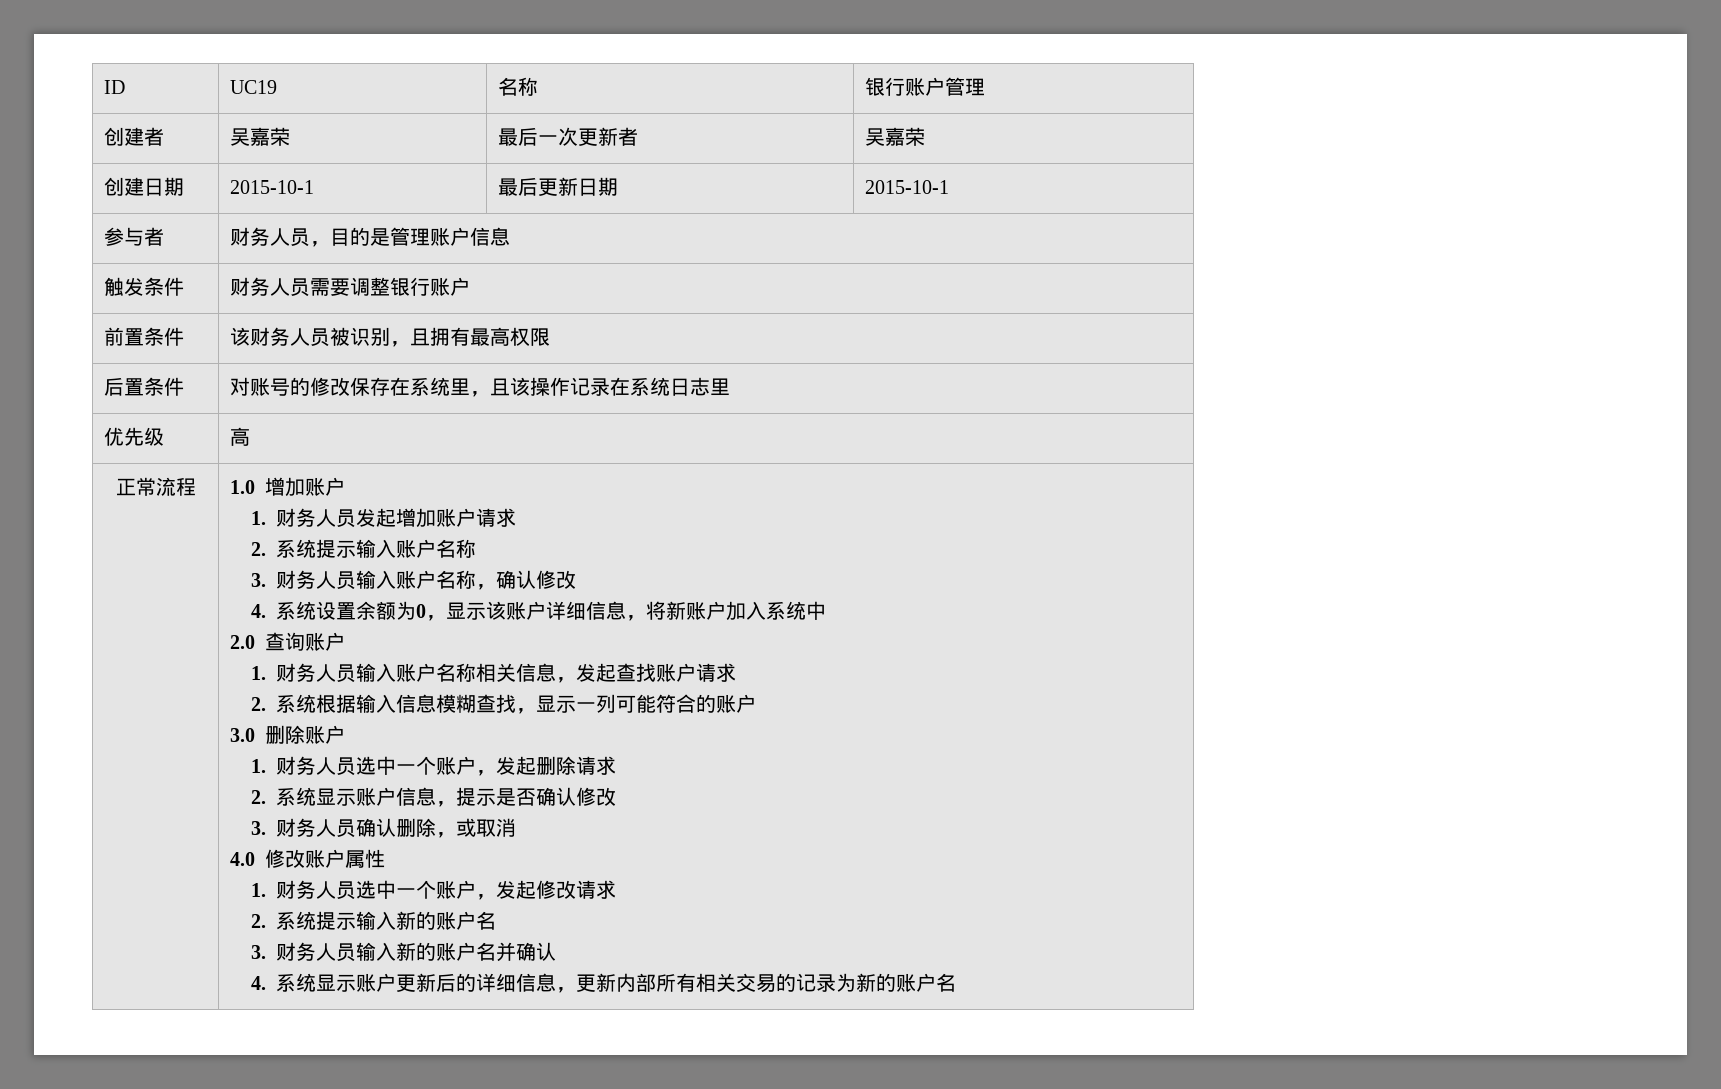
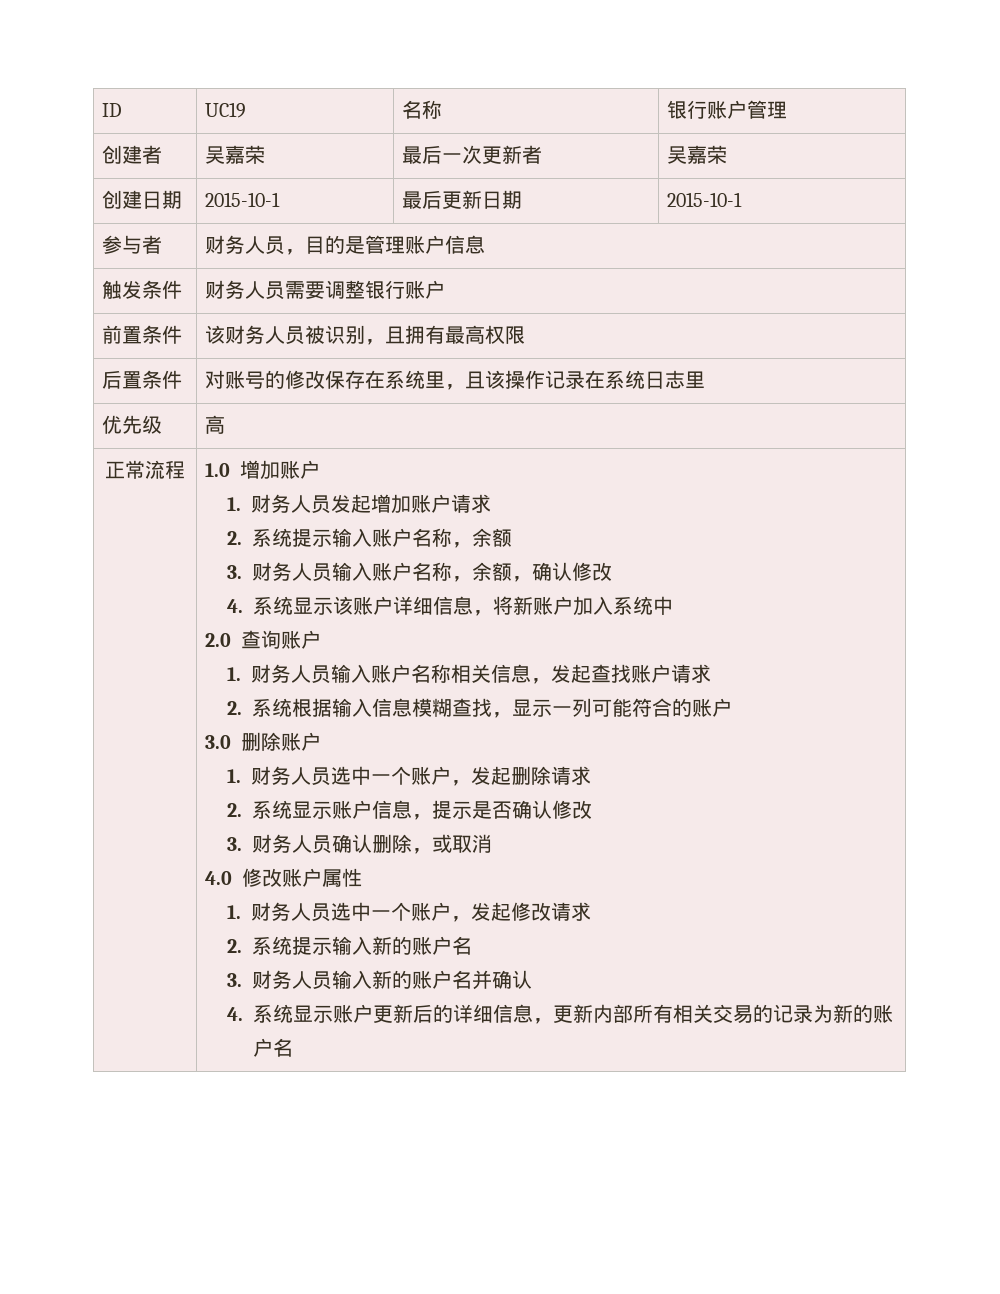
- 2.系统提示输入账户名称
+ 2.系统提示输入账户名称，余额
- 3.财务人员输入账户名称，确认修改
+ 3.财务人员输入账户名称，余额，确认修改
- 4.系统设置余额为0，显示该账户详细信息，将新账户加入系统中
+ 4.系统显示该账户详细信息，将新账户加入系统中

